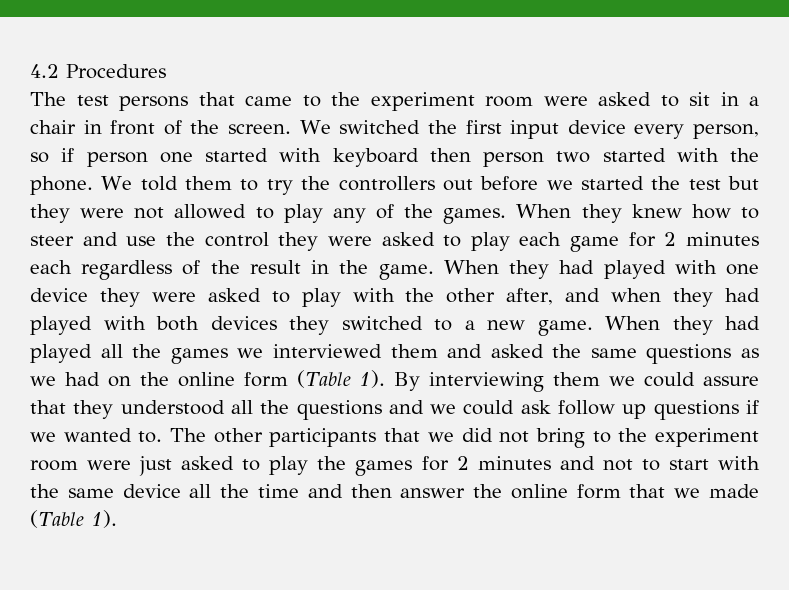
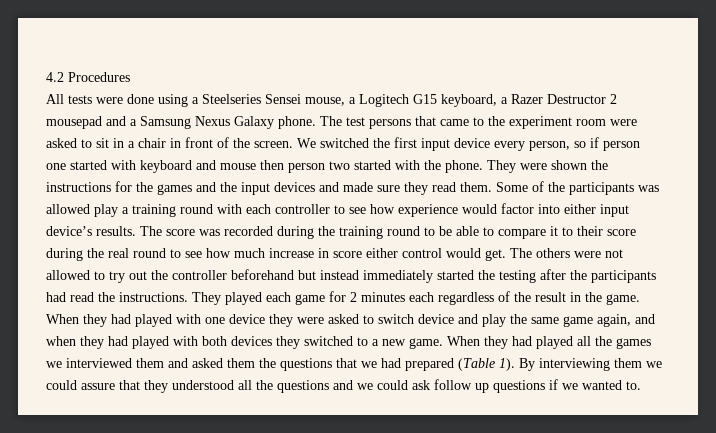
+ All tests were done using a Steelseries Sensei mouse, a Logitech G15 keyboard, a Razer Destructor 2 mousepad and a Samsung Nexus Galaxy phone.
- We switched the first input device every person, so if person one started with keyboard then person two started with the phone.
+ We switched the first input device every person, so if person one started with keyboard and mouse then person two started with the phone.
- We told them to try the controllers out before we started the test but they were not allowed to play any of the games. When they knew how to steer and use the control they were asked to play each game for 2 minutes each regardless of the result in the game.
+ They were shown the instructions for the games and the input devices and made sure they read them. Some of the participants was allowed play a training round with each controller to see how experience would factor into either input device’s results. The score was recorded during the training round to be able to compare it to their score during the real round to see how much increase in score either control would get. The others were not allowed to try out the controller beforehand but instead immediately started the testing after the participants had read the instructions. They played each game for 2 minutes each regardless of the result in the game.
- When they had played with one device they were asked to play with the other after, and when they had played with both devices they switched to a new game.
+ When they had played with one device they were asked to switch device and play the same game again, and when they had played with both devices they switched to a new game.
- When they had played all the games we interviewed them and asked the same questions as we had on the online form (Table 1).
+ When they had played all the games we interviewed them and asked them the questions that we had prepared (Table 1).
- The other participants that we did not bring to the experiment room were just asked to play the games for 2 minutes and not to start with the same device all the time and then answer the online form that we made (Table 1).

